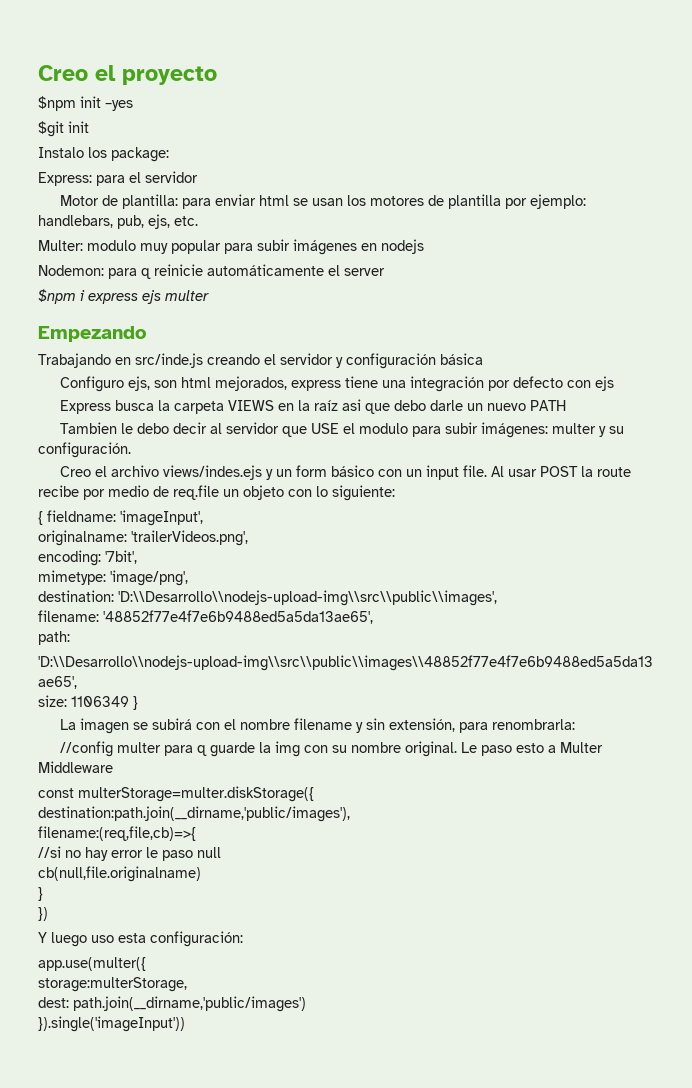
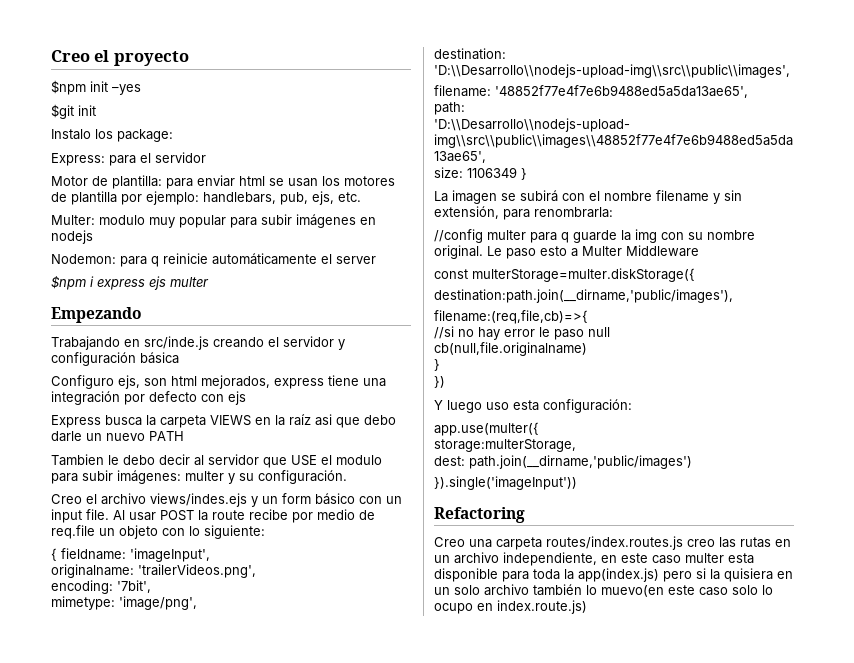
+ Refactoring
+ Creo una carpeta routes/index.routes.js creo las rutas en un archivo independiente, en este caso multer esta disponible para toda la app(index.js) pero si la quisiera en un solo archivo también lo muevo(en este caso solo lo ocupo en index.route.js)

